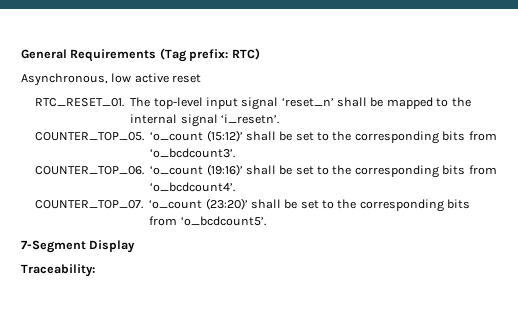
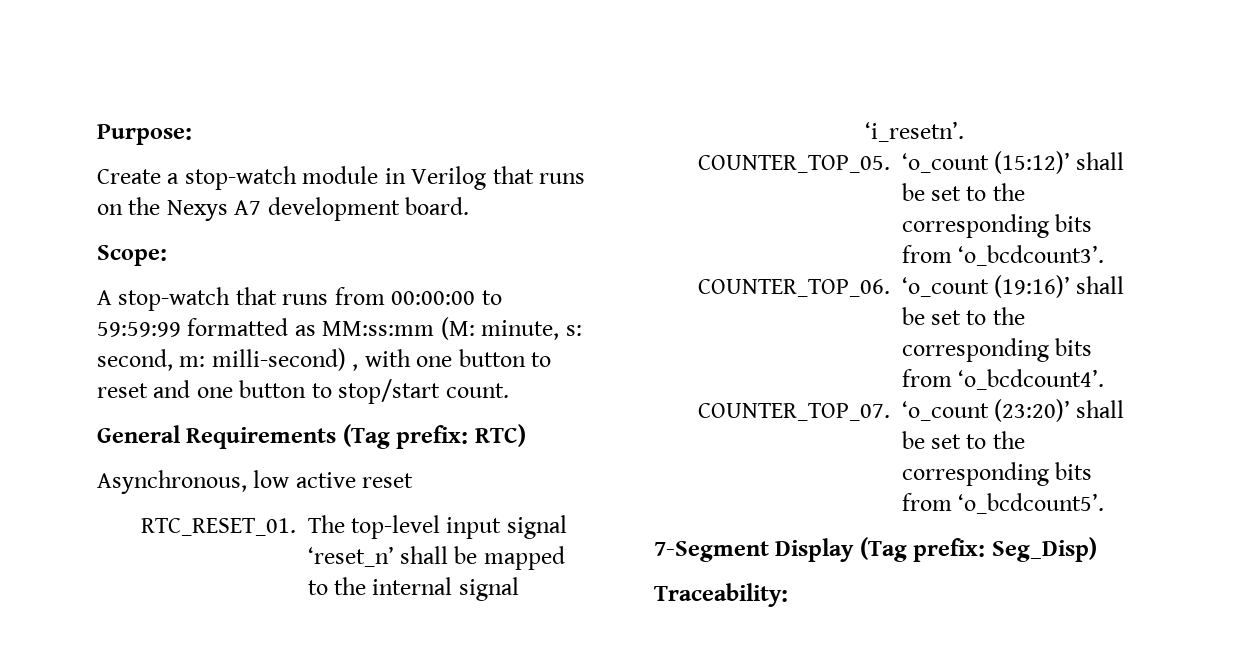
+ Purpose:
+ Create a stop-watch module in Verilog that runs on the Nexys A7 development board.
+ Scope:
+ A stop-watch that runs from 00:00:00 to 59:59:99 formatted as MM:ss:mm (M: minute, s: second, m: milli-second) , with one button to reset and one button to stop/start count.
- 7-Segment Display
+ 7-Segment Display (Tag prefix: Seg_Disp)

